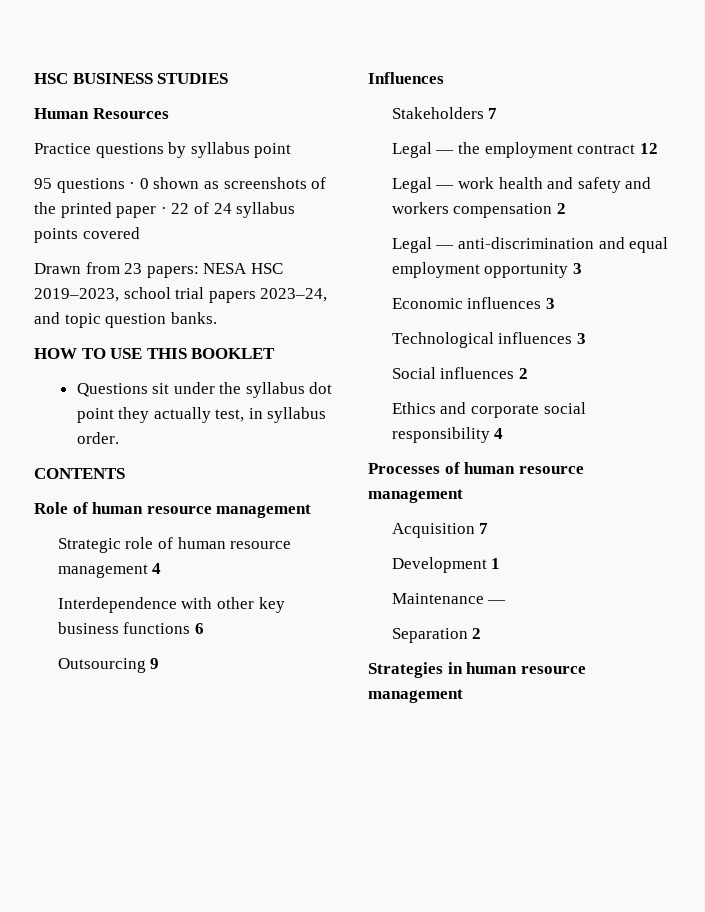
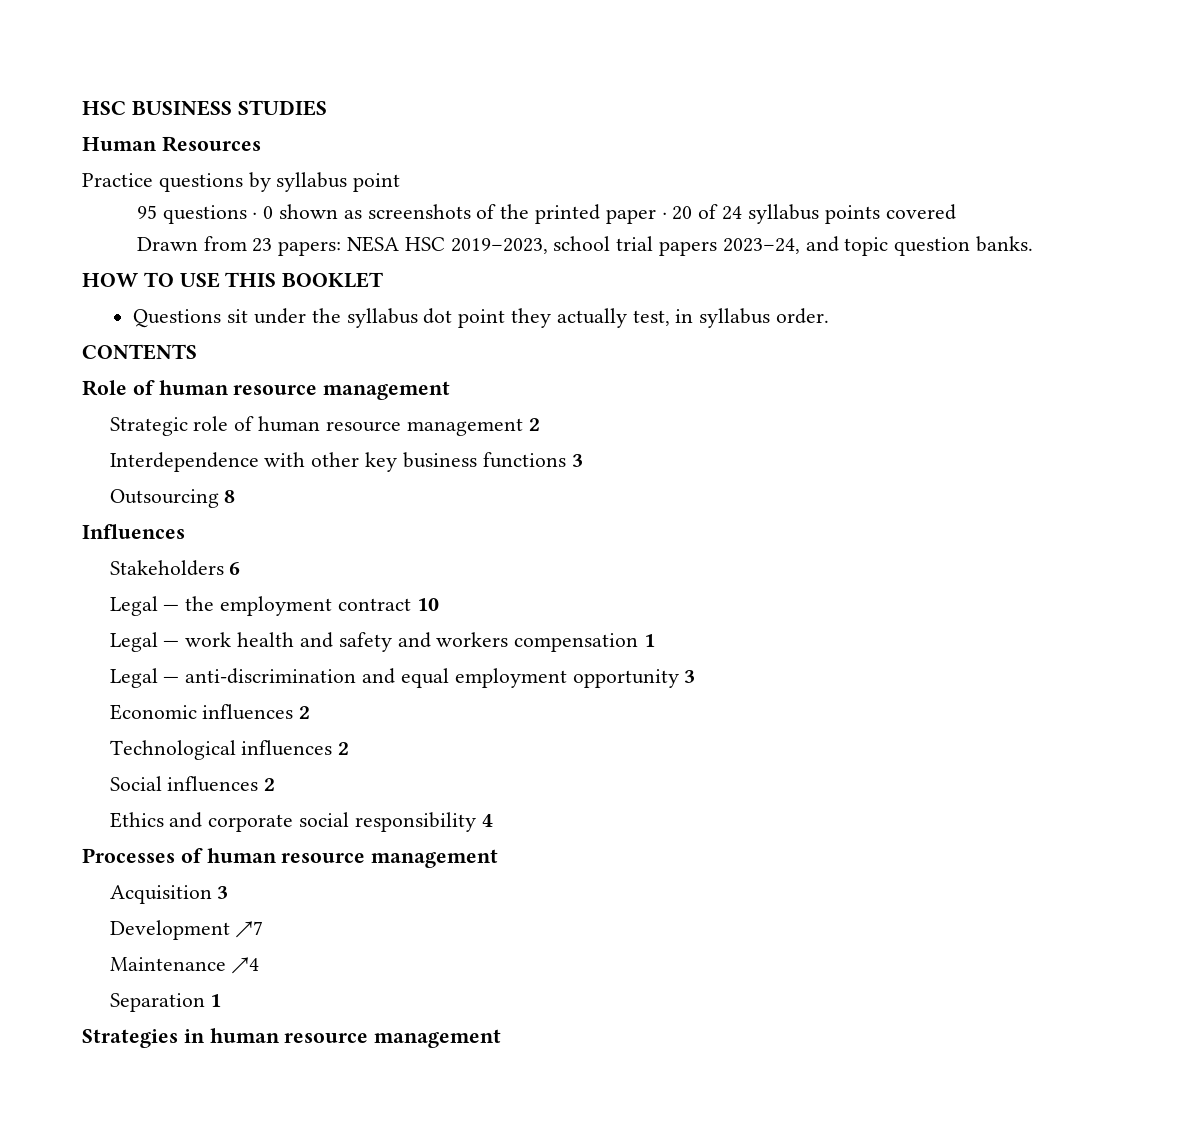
- 95 questions · 0 shown as screenshots of the printed paper · 22 of 24 syllabus points covered
+ 95 questions · 0 shown as screenshots of the printed paper · 20 of 24 syllabus points covered
- Strategic role of human resource management 4
+ Strategic role of human resource management 2
- Interdependence with other key business functions 6
+ Interdependence with other key business functions 3
- Outsourcing 9
+ Outsourcing 8
- Stakeholders 7
+ Stakeholders 6
- Legal — the employment contract 12
+ Legal — the employment contract 10
- Legal — work health and safety and workers compensation 2
+ Legal — work health and safety and workers compensation 1
- Economic influences 3
+ Economic influences 2
- Technological influences 3
+ Technological influences 2
- Acquisition 7
+ Acquisition 3
- Development 1
+ Development ↗7
- Maintenance —
+ Maintenance ↗4
- Separation 2
+ Separation 1

